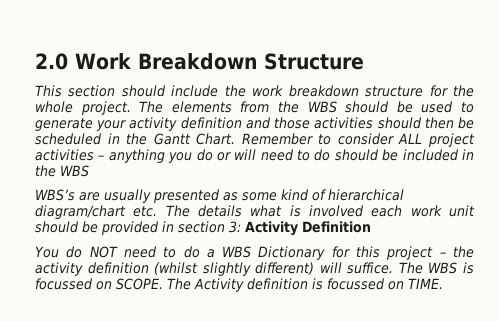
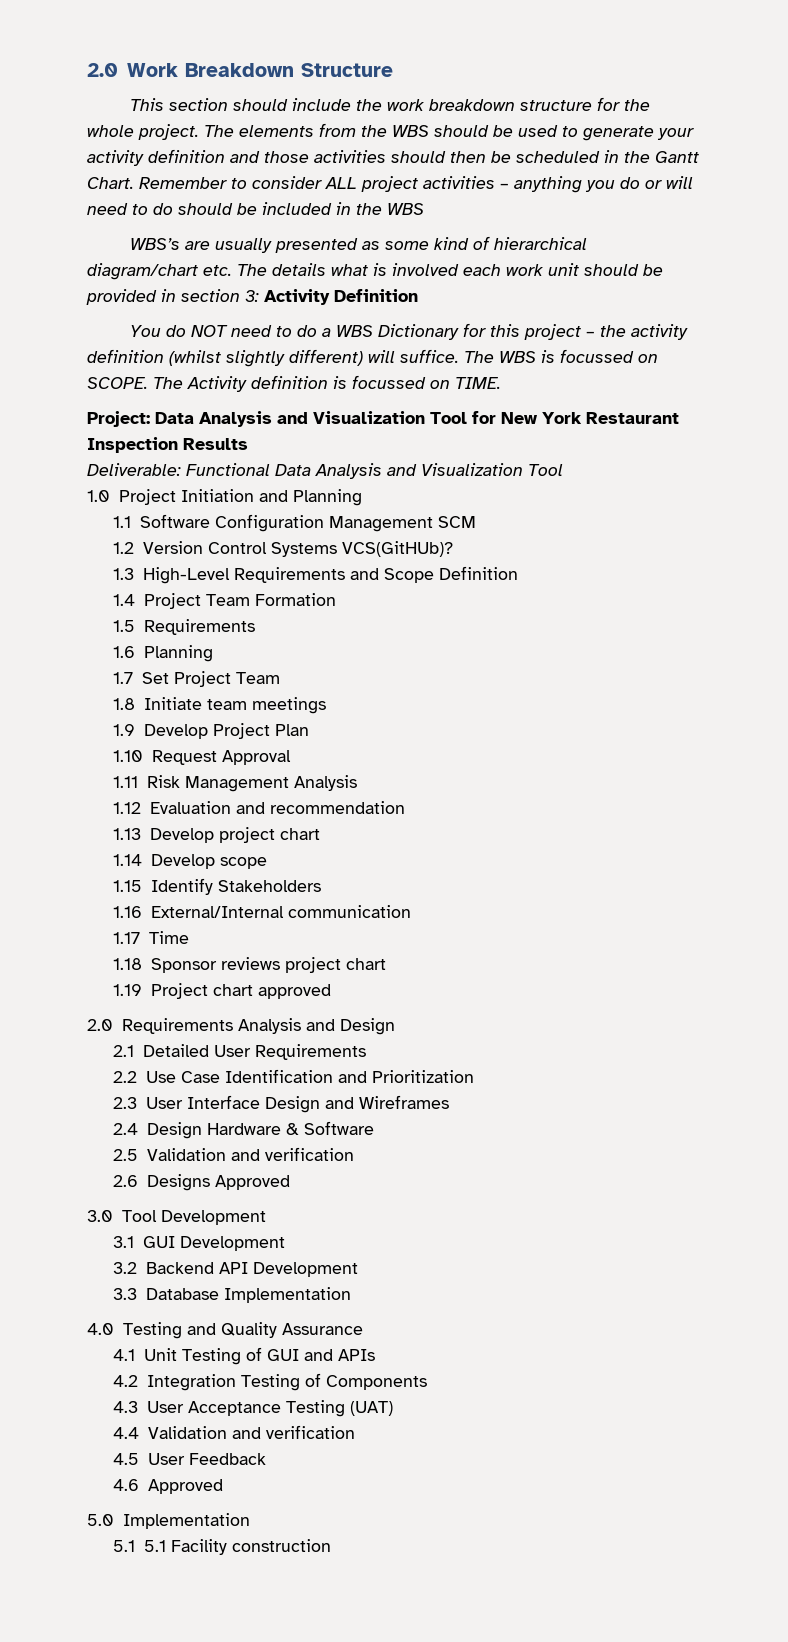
+ Project: Data Analysis and Visualization Tool for New York Restaurant Inspection Results
+ Deliverable: Functional Data Analysis and Visualization Tool
+ 1.0 Project Initiation and Planning
+ 1.1 Software Configuration Management SCM
+ 1.2 Version Control Systems VCS(GitHUb)?
+ 1.3 High-Level Requirements and Scope Definition
+ 1.4 Project Team Formation
+ 1.5 Requirements
+ 1.6 Planning
+ 1.7 Set Project Team
+ 1.8 Initiate team meetings
+ 1.9 Develop Project Plan
+ 1.10 Request Approval
+ 1.11 Risk Management Analysis
+ 1.12 Evaluation and recommendation
+ 1.13 Develop project chart
+ 1.14 Develop scope
+ 1.15 Identify Stakeholders
+ 1.16 External/Internal communication
+ 1.17 Time
+ 1.18 Sponsor reviews project chart
+ 1.19 Project chart approved
+ 2.0 Requirements Analysis and Design
+ 2.1 Detailed User Requirements
+ 2.2 Use Case Identification and Prioritization
+ 2.3 User Interface Design and Wireframes
+ 2.4 Design Hardware & Software
+ 2.5 Validation and verification
+ 2.6 Designs Approved
+ 3.0 Tool Development
+ 3.1 GUI Development
+ 3.2 Backend API Development
+ 3.3 Database Implementation
+ 4.0 Testing and Quality Assurance
+ 4.1 Unit Testing of GUI and APIs
+ 4.2 Integration Testing of Components
+ 4.3 User Acceptance Testing (UAT)
+ 4.4 Validation and verification
+ 4.5 User Feedback
+ 4.6 Approved
+ 5.0 Implementation
+ 5.1 5.1 Facility construction

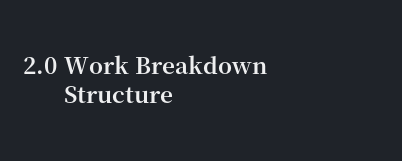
- This section should include the work breakdown structure for the whole project. The elements from the WBS should be used to generate your activity definition and those activities should then be scheduled in the Gantt Chart. Remember to consider ALL project activities – anything you do or will need to do should be included in the WBS
- WBS’s are usually presented as some kind of hierarchical diagram/chart etc. The details what is involved each work unit should be provided in section 3: Activity Definition
- You do NOT need to do a WBS Dictionary for this project – the activity definition (whilst slightly different) will suffice. The WBS is focussed on SCOPE. The Activity definition is focussed on TIME.
- Project: Data Analysis and Visualization Tool for New York Restaurant Inspection Results
- Deliverable: Functional Data Analysis and Visualization Tool
- 1.0 Project Initiation and Planning
- 1.1 Software Configuration Management SCM
- 1.2 Version Control Systems VCS(GitHUb)?
- 1.3 High-Level Requirements and Scope Definition
- 1.4 Project Team Formation
- 1.5 Requirements
- 1.6 Planning
- 1.7 Set Project Team
- 1.8 Initiate team meetings
- 1.9 Develop Project Plan
- 1.10 Request Approval
- 1.11 Risk Management Analysis
- 1.12 Evaluation and recommendation
- 1.13 Develop project chart
- 1.14 Develop scope
- 1.15 Identify Stakeholders
- 1.16 External/Internal communication
- 1.17 Time
- 1.18 Sponsor reviews project chart
- 1.19 Project chart approved
- 2.0 Requirements Analysis and Design
- 2.1 Detailed User Requirements
- 2.2 Use Case Identification and Prioritization
- 2.3 User Interface Design and Wireframes
- 2.4 Design Hardware & Software
- 2.5 Validation and verification
- 2.6 Designs Approved
- 3.0 Tool Development
- 3.1 GUI Development
- 3.2 Backend API Development
- 3.3 Database Implementation
- 4.0 Testing and Quality Assurance
- 4.1 Unit Testing of GUI and APIs
- 4.2 Integration Testing of Components
- 4.3 User Acceptance Testing (UAT)
- 4.4 Validation and verification
- 4.5 User Feedback
- 4.6 Approved
- 5.0 Implementation
- 5.1 5.1 Facility construction

